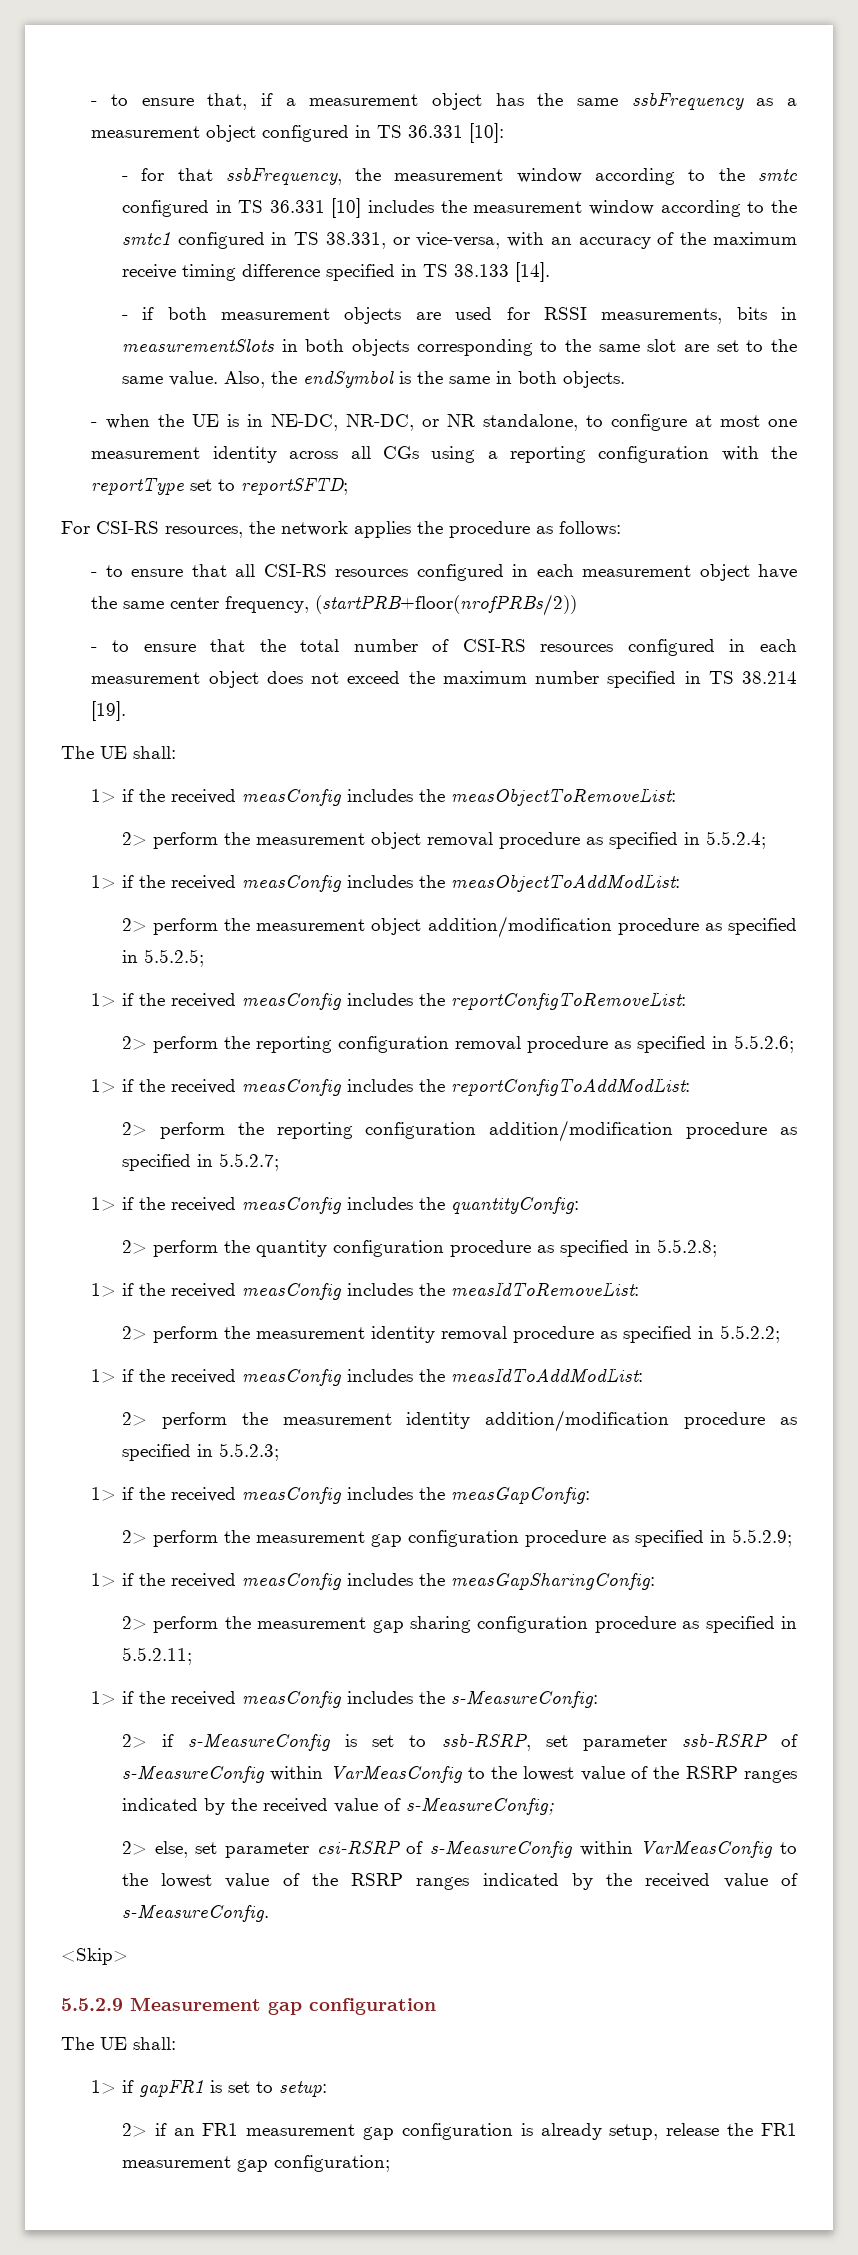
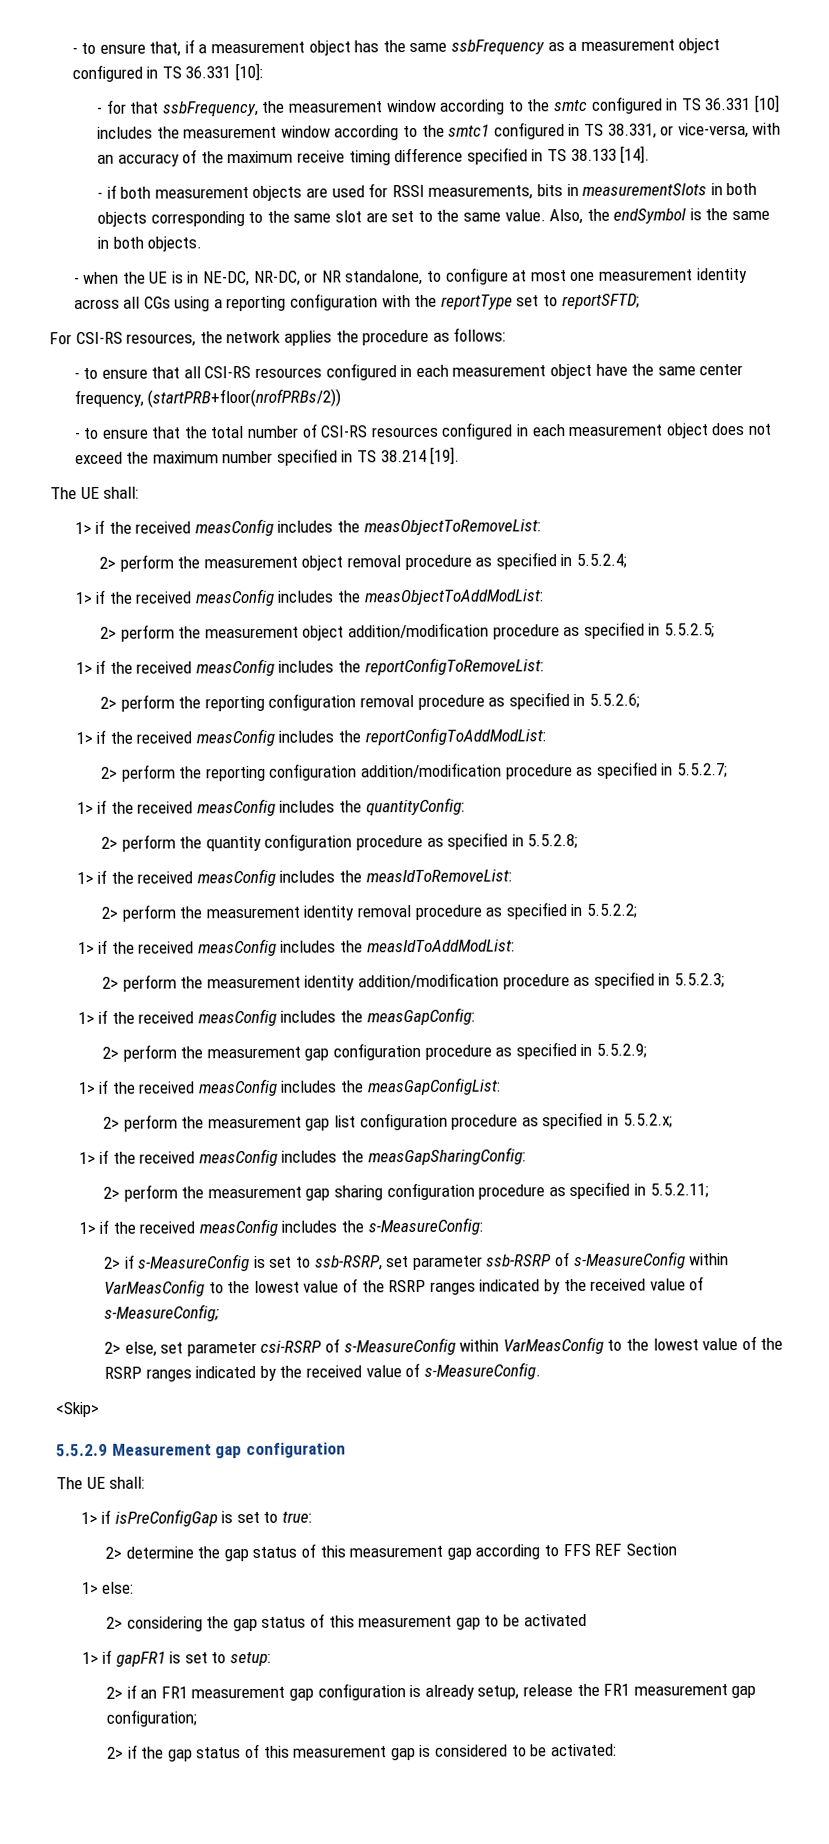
+ 1> if the received measConfig includes the measGapConfigList:
+ 2> perform the measurement gap list configuration procedure as specified in 5.5.2.x;
+ 1> if isPreConfigGap is set to true:
+ 2> determine the gap status of this measurement gap according to FFS REF Section
+ 1> else:
+ 2> considering the gap status of this measurement gap to be activated
+ 2> if the gap status of this measurement gap is considered to be activated:

